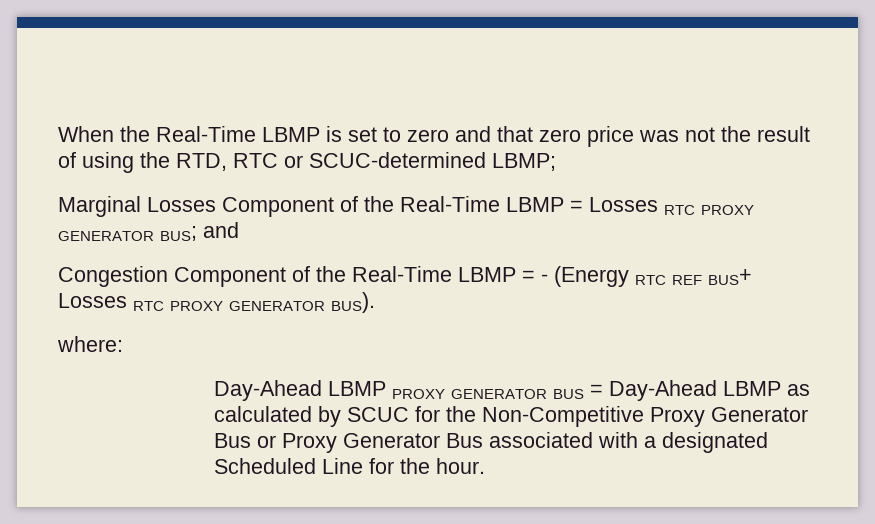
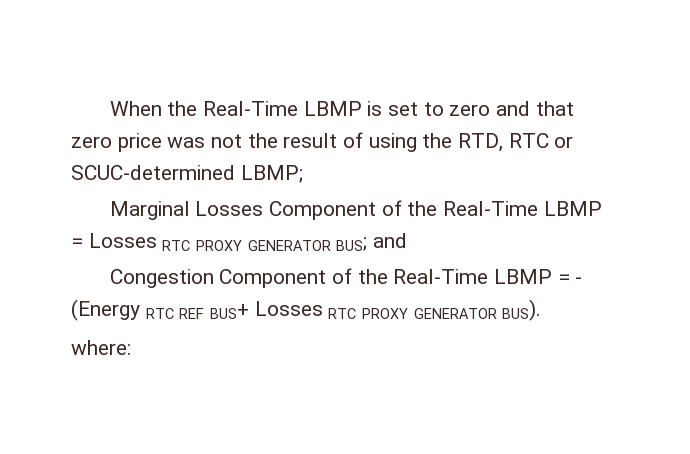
- Day-Ahead LBMP PROXY GENERATOR BUS = Day-Ahead LBMP as calculated by SCUC for the Non-Competitive Proxy Generator Bus or Proxy Generator Bus associated with a designated Scheduled Line for the hour.

